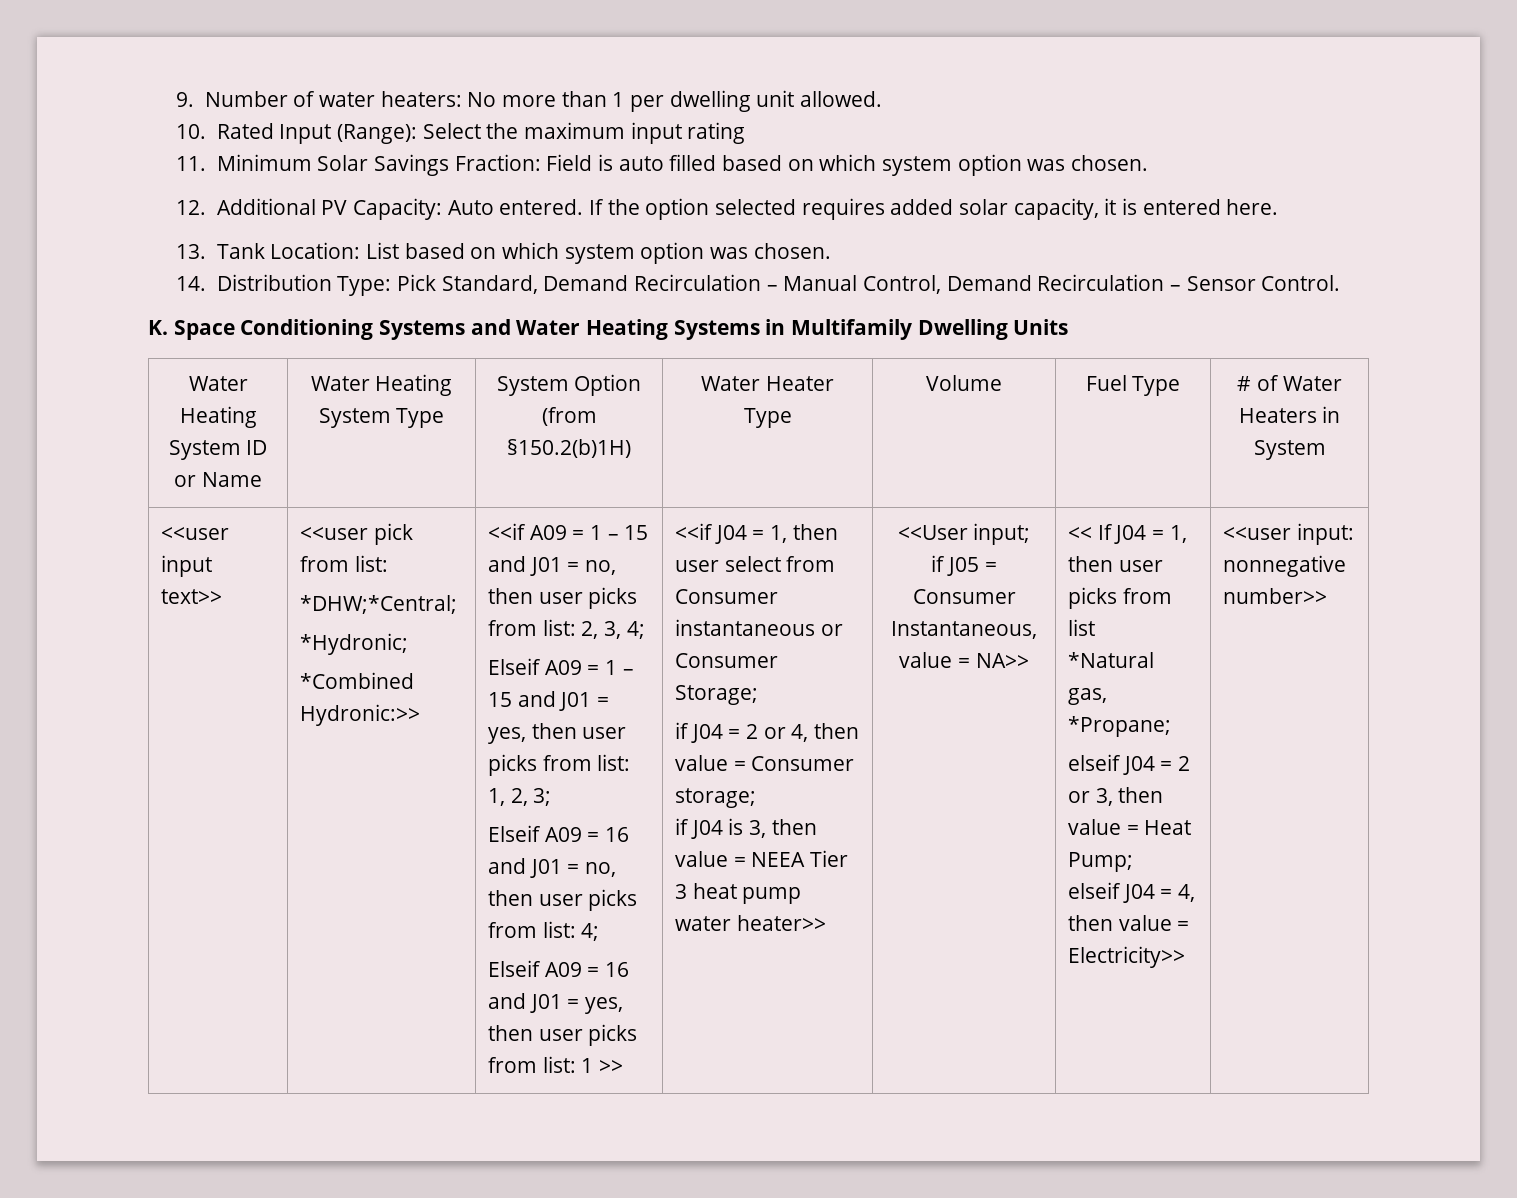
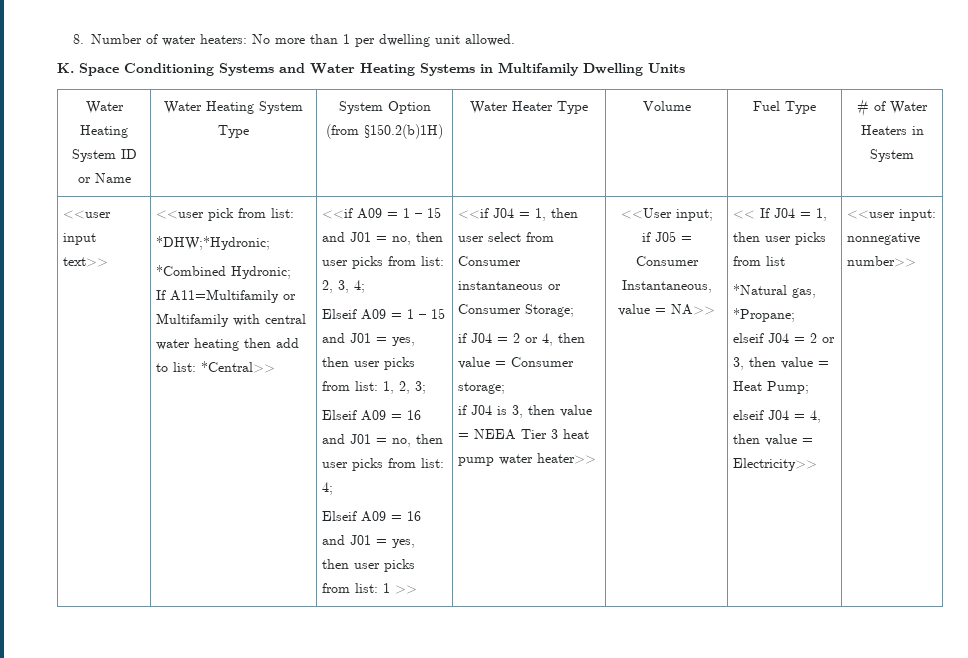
- 9. Number of water heaters: No more than 1 per dwelling unit allowed.
+ 8. Number of water heaters: No more than 1 per dwelling unit allowed.
- 10. Rated Input (Range): Select the maximum input rating
- 11. Minimum Solar Savings Fraction: Field is auto filled based on which system option was chosen.
- 12. Additional PV Capacity: Auto entered. If the option selected requires added solar capacity, it is entered here.
- 13. Tank Location: List based on which system option was chosen.
- 14. Distribution Type: Pick Standard, Demand Recirculation – Manual Control, Demand Recirculation – Sensor Control.
- *DHW;*Central;
- *Hydronic;
+ *DHW;*Hydronic;
- *Combined Hydronic:>>
+ *Combined Hydronic;
+ If A11=Multifamily or Multifamily with central water heating then add to list: *Central>>

